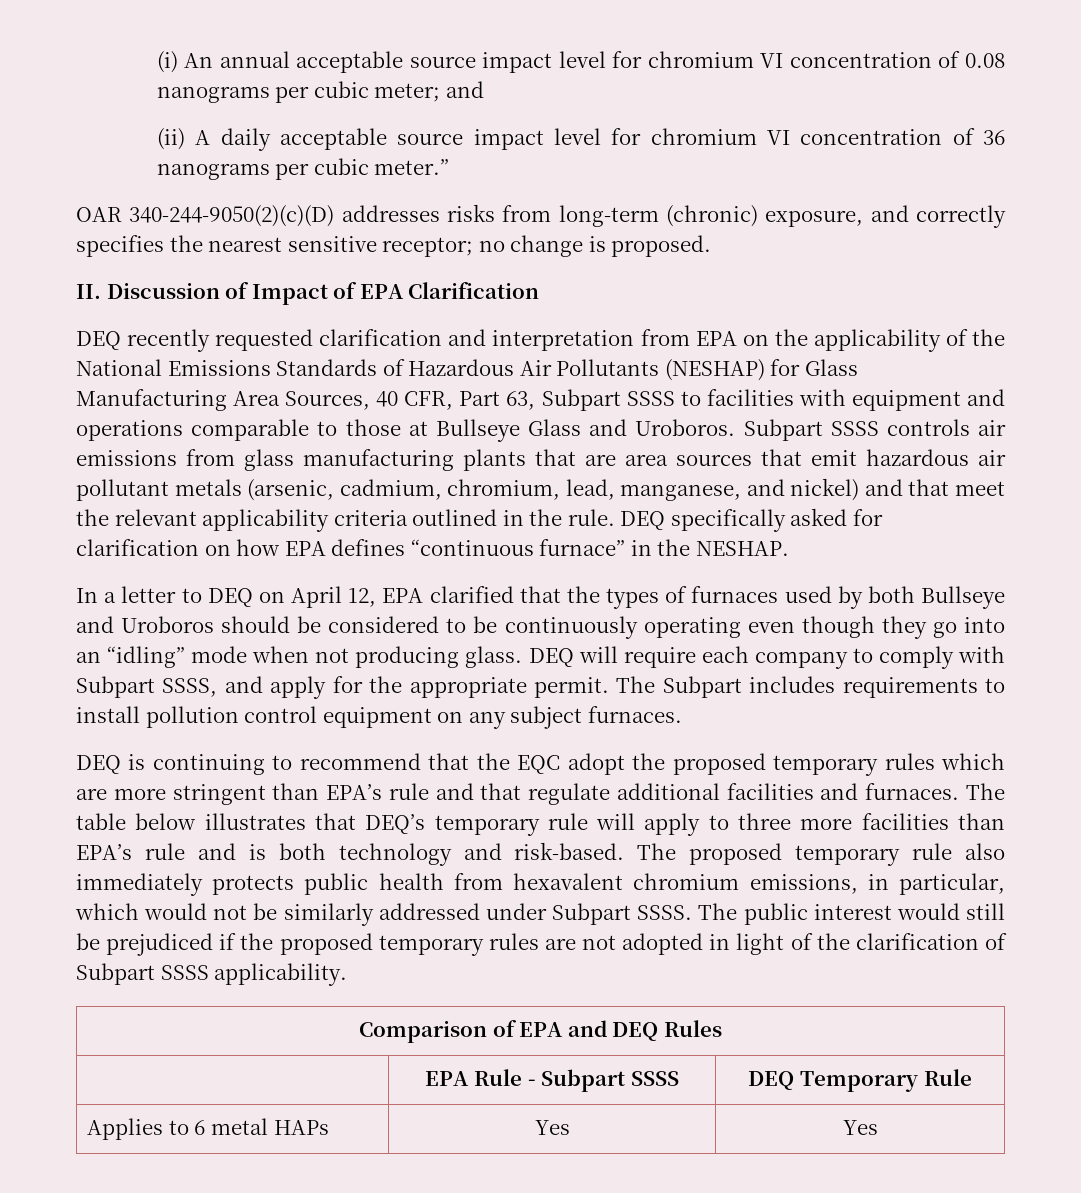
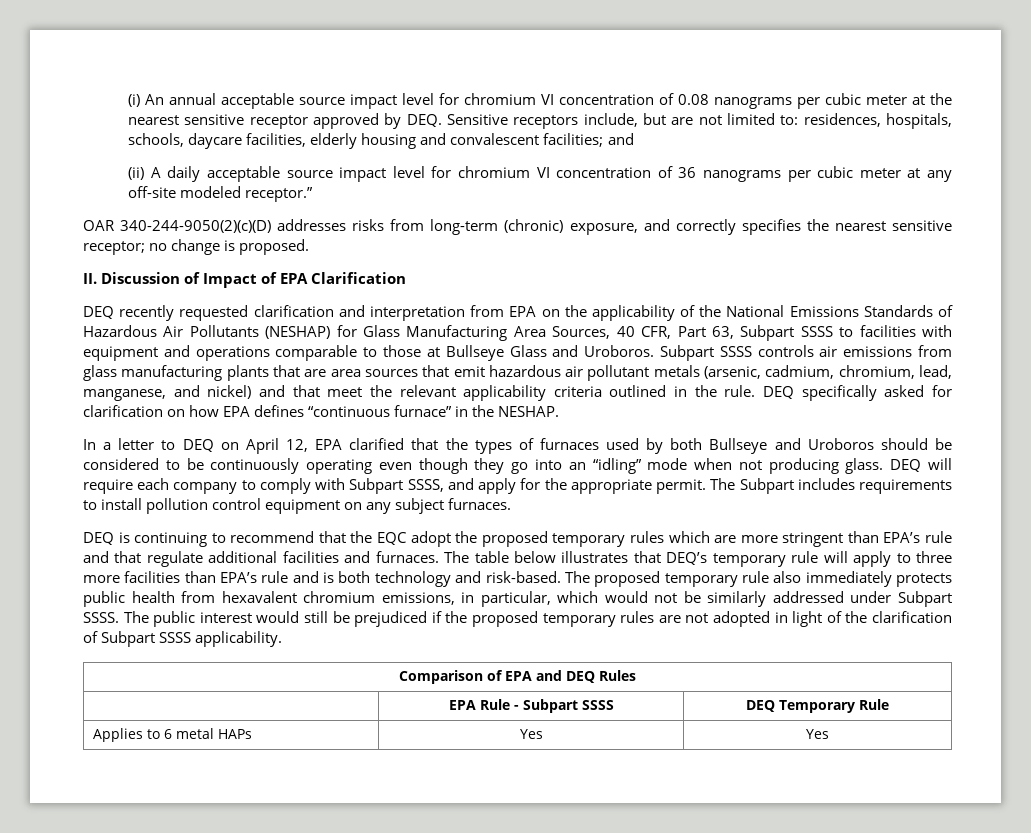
- (i) An annual acceptable source impact level for chromium VI concentration of 0.08 nanograms per cubic meter; and
+ (i) An annual acceptable source impact level for chromium VI concentration of 0.08 nanograms per cubic meter at the nearest sensitive receptor approved by DEQ. Sensitive receptors include, but are not limited to: residences, hospitals, schools, daycare facilities, elderly housing and convalescent facilities; and
- (ii) A daily acceptable source impact level for chromium VI concentration of 36 nanograms per cubic meter.”
+ (ii) A daily acceptable source impact level for chromium VI concentration of 36 nanograms per cubic meter at any off-site modeled receptor.”

